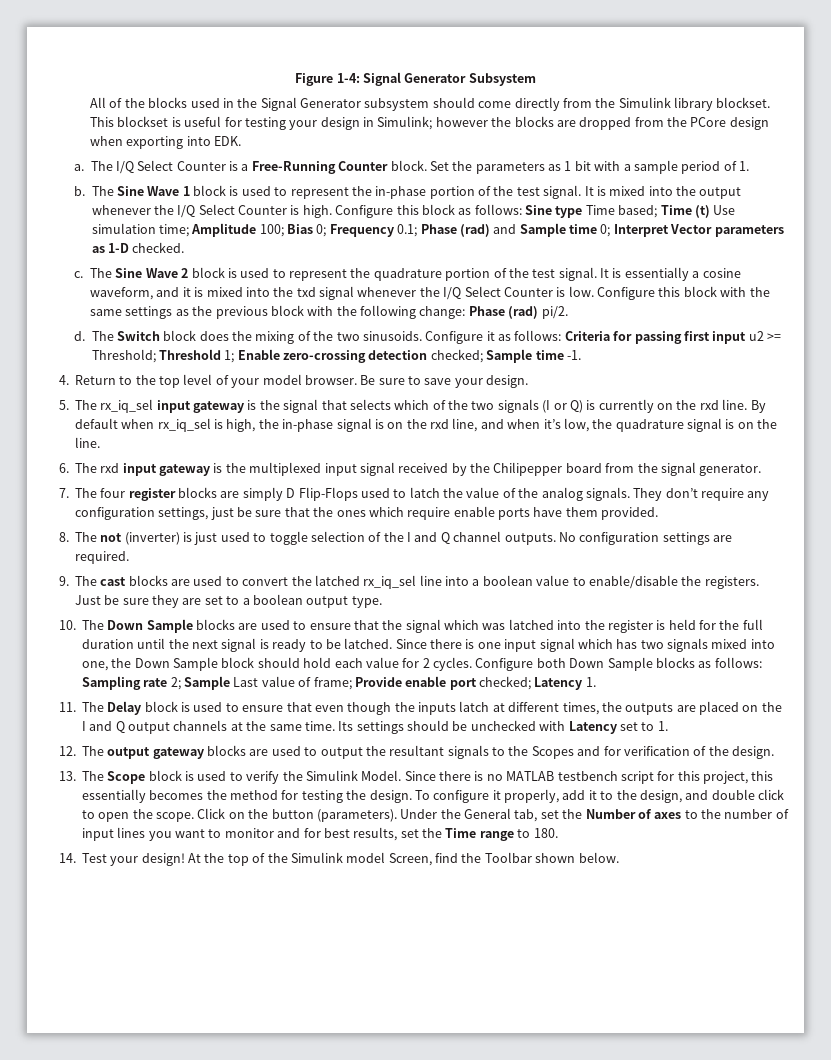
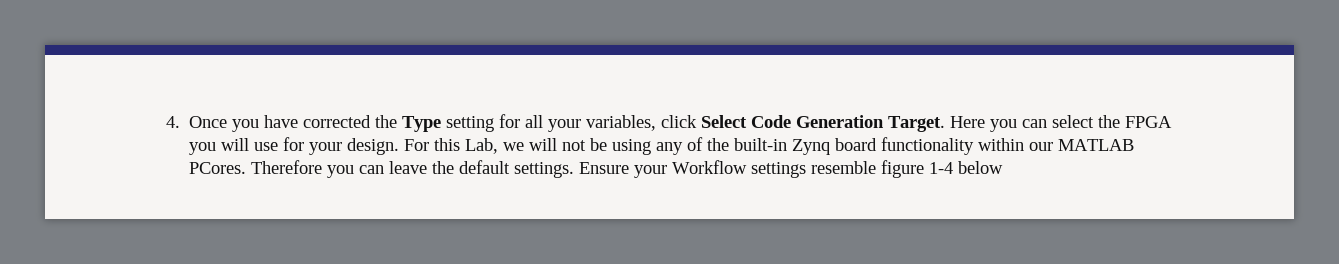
- Figure 1-4: Signal Generator Subsystem
- All of the blocks used in the Signal Generator subsystem should come directly from the Simulink library blockset. This blockset is useful for testing your design in Simulink; however the blocks are dropped from the PCore design when exporting into EDK.
- a. The I/Q Select Counter is a Free-Running Counter block. Set the parameters as 1 bit with a sample period of 1.
- b. The Sine Wave 1 block is used to represent the in-phase portion of the test signal. It is mixed into the output whenever the I/Q Select Counter is high. Configure this block as follows: Sine type Time based; Time (t) Use simulation time; Amplitude 100; Bias 0; Frequency 0.1; Phase (rad) and Sample time 0; Interpret Vector parameters as 1-D checked.
- c. The Sine Wave 2 block is used to represent the quadrature portion of the test signal. It is essentially a cosine waveform, and it is mixed into the txd signal whenever the I/Q Select Counter is low. Configure this block with the same settings as the previous block with the following change: Phase (rad) pi/2.
- d. The Switch block does the mixing of the two sinusoids. Configure it as follows: Criteria for passing first input u2 >= Threshold; Threshold 1; Enable zero-crossing detection checked; Sample time -1.
- 4. Return to the top level of your model browser. Be sure to save your design.
- 5. The rx_iq_sel input gateway is the signal that selects which of the two signals (I or Q) is currently on the rxd line. By default when rx_iq_sel is high, the in-phase signal is on the rxd line, and when it’s low, the quadrature signal is on the line.
- 6. The rxd input gateway is the multiplexed input signal received by the Chilipepper board from the signal generator.
- 7. The four register blocks are simply D Flip-Flops used to latch the value of the analog signals. They don’t require any configuration settings, just be sure that the ones which require enable ports have them provided.
- 8. The not (inverter) is just used to toggle selection of the I and Q channel outputs. No configuration settings are required.
- 9. The cast blocks are used to convert the latched rx_iq_sel line into a boolean value to enable/disable the registers. Just be sure they are set to a boolean output type.
- 10. The Down Sample blocks are used to ensure that the signal which was latched into the register is held for the full duration until the next signal is ready to be latched. Since there is one input signal which has two signals mixed into one, the Down Sample block should hold each value for 2 cycles. Configure both Down Sample blocks as follows: Sampling rate 2; Sample Last value of frame; Provide enable port checked; Latency 1.
- 11. The Delay block is used to ensure that even though the inputs latch at different times, the outputs are placed on the I and Q output channels at the same time. Its settings should be unchecked with Latency set to 1.
- 12. The output gateway blocks are used to output the resultant signals to the Scopes and for verification of the design.
- 13. The Scope block is used to verify the Simulink Model. Since there is no MATLAB testbench script for this project, this essentially becomes the method for testing the design. To configure it properly, add it to the design, and double click to open the scope. Click on the button (parameters). Under the General tab, set the Number of axes to the number of input lines you want to monitor and for best results, set the Time range to 180.
- 14. Test your design! At the top of the Simulink model Screen, find the Toolbar shown below.
+ 4. Once you have corrected the Type setting for all your variables, click Select Code Generation Target. Here you can select the FPGA you will use for your design. For this Lab, we will not be using any of the built-in Zynq board functionality within our MATLAB PCores. Therefore you can leave the default settings. Ensure your Workflow settings resemble figure 1-4 below

